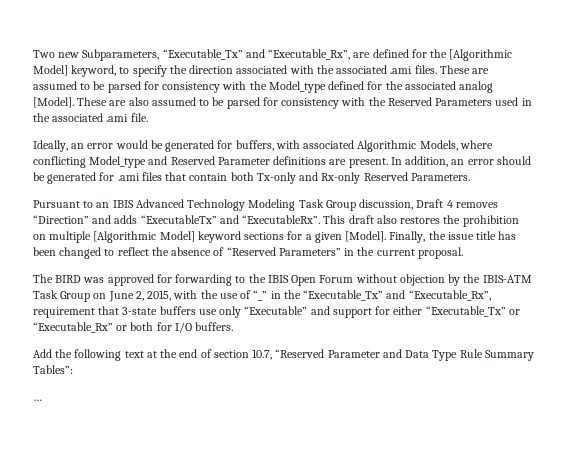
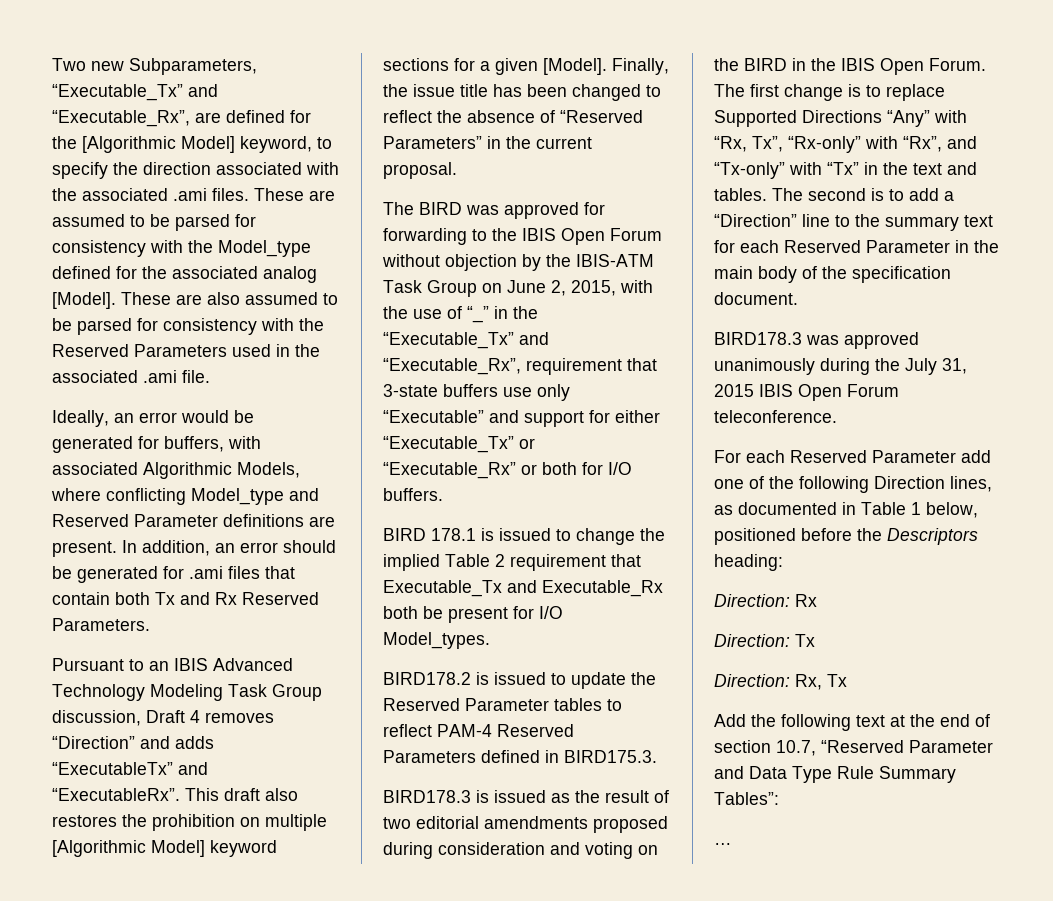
- In addition, an error should be generated for .ami files that contain both Tx-only and Rx-only Reserved Parameters.
+ In addition, an error should be generated for .ami files that contain both Tx and Rx Reserved Parameters.
+ BIRD 178.1 is issued to change the implied Table 2 requirement that Executable_Tx and Executable_Rx both be present for I/O Model_types.
+ BIRD178.2 is issued to update the Reserved Parameter tables to reflect PAM-4 Reserved Parameters defined in BIRD175.3.
+ BIRD178.3 is issued as the result of two editorial amendments proposed during consideration and voting on the BIRD in the IBIS Open Forum. The first change is to replace Supported Directions “Any” with “Rx, Tx”, “Rx-only” with “Rx”, and “Tx-only” with “Tx” in the text and tables. The second is to add a “Direction” line to the summary text for each Reserved Parameter in the main body of the specification document.
+ BIRD178.3 was approved unanimously during the July 31, 2015 IBIS Open Forum teleconference.
+ For each Reserved Parameter add one of the following Direction lines, as documented in Table 1 below, positioned before the Descriptors heading:
+ Direction: Rx
+ Direction: Tx
+ Direction: Rx, Tx

